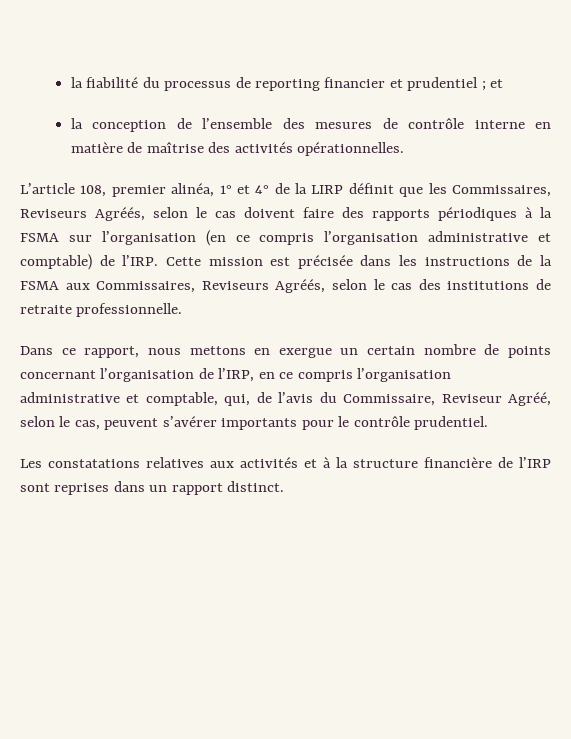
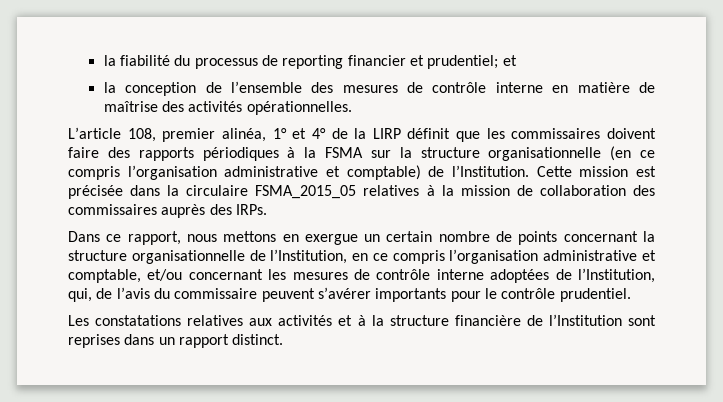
- la fiabilité du processus de reporting financier et prudentiel ; et
+ la fiabilité du processus de reporting financier et prudentiel; et
- L’article 108, premier alinéa, 1° et 4° de la LIRP définit que les Commissaires, Reviseurs Agréés, selon le cas doivent faire des rapports périodiques à la FSMA sur l’organisation (en ce compris l’organisation administrative et comptable) de l’IRP.
+ L’article 108, premier alinéa, 1° et 4° de la LIRP définit que les commissaires doivent faire des rapports périodiques à la FSMA sur la structure organisationnelle (en ce compris l’organisation administrative et comptable) de l’Institution.
- Cette mission est précisée dans les instructions de la FSMA aux Commissaires, Reviseurs Agréés, selon le cas des institutions de retraite professionnelle.
+ Cette mission est précisée dans la circulaire FSMA_2015_05 relatives à la mission de collaboration des commissaires auprès des IRPs.
- Dans ce rapport, nous mettons en exergue un certain nombre de points concernant l’organisation de l’IRP, en ce compris l’organisation administrative et comptable, qui, de l’avis du Commissaire, Reviseur Agréé, selon le cas, peuvent s’avérer importants pour le contrôle prudentiel.
+ Dans ce rapport, nous mettons en exergue un certain nombre de points concernant la structure organisationnelle de l’Institution, en ce compris l’organisation administrative et comptable, et/ou concernant les mesures de contrôle interne adoptées de l’Institution, qui, de l’avis du commissaire peuvent s’avérer importants pour le contrôle prudentiel.
- Les constatations relatives aux activités et à la structure financière de l’IRP sont reprises dans un rapport distinct.
+ Les constatations relatives aux activités et à la structure financière de l’Institution sont reprises dans un rapport distinct.

